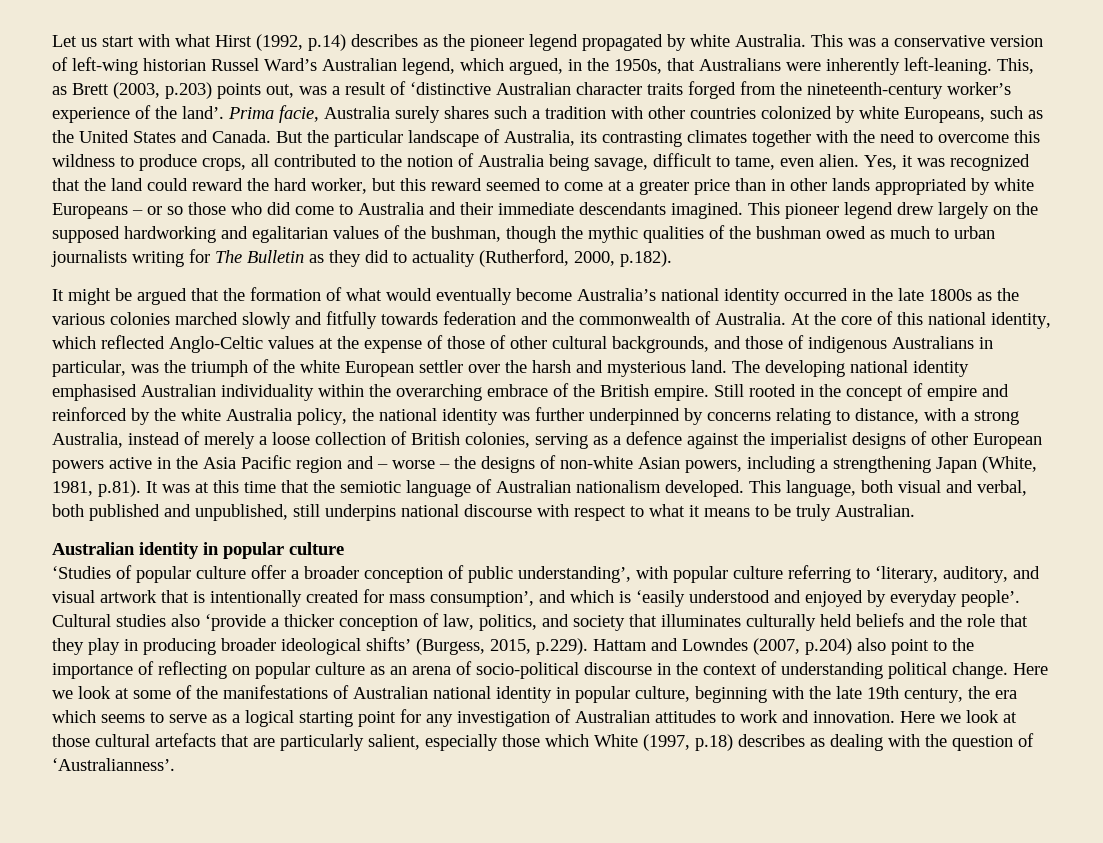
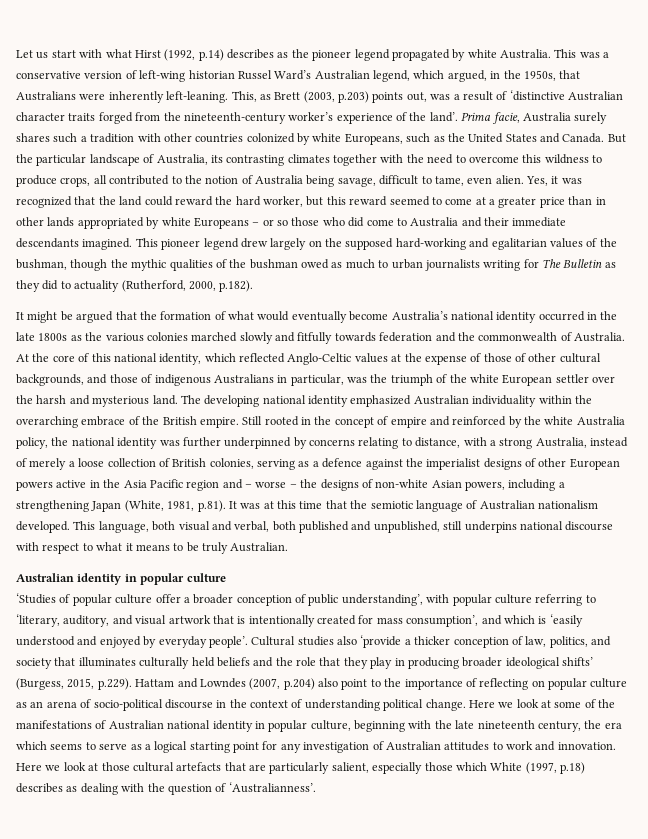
- This pioneer legend drew largely on the supposed hardworking and egalitarian values of the bushman, though the mythic qualities of the bushman owed as much to urban journalists writing for The Bulletin as they did to actuality (Rutherford, 2000, p.182).
+ This pioneer legend drew largely on the supposed hard-working and egalitarian values of the bushman, though the mythic qualities of the bushman owed as much to urban journalists writing for The Bulletin as they did to actuality (Rutherford, 2000, p.182).
- The developing national identity emphasised Australian individuality within the overarching embrace of the British empire.
+ The developing national identity emphasized Australian individuality within the overarching embrace of the British empire.
- Here we look at some of the manifestations of Australian national identity in popular culture, beginning with the late 19th century, the era which seems to serve as a logical starting point for any investigation of Australian attitudes to work and innovation.
+ Here we look at some of the manifestations of Australian national identity in popular culture, beginning with the late nineteenth century, the era which seems to serve as a logical starting point for any investigation of Australian attitudes to work and innovation.

